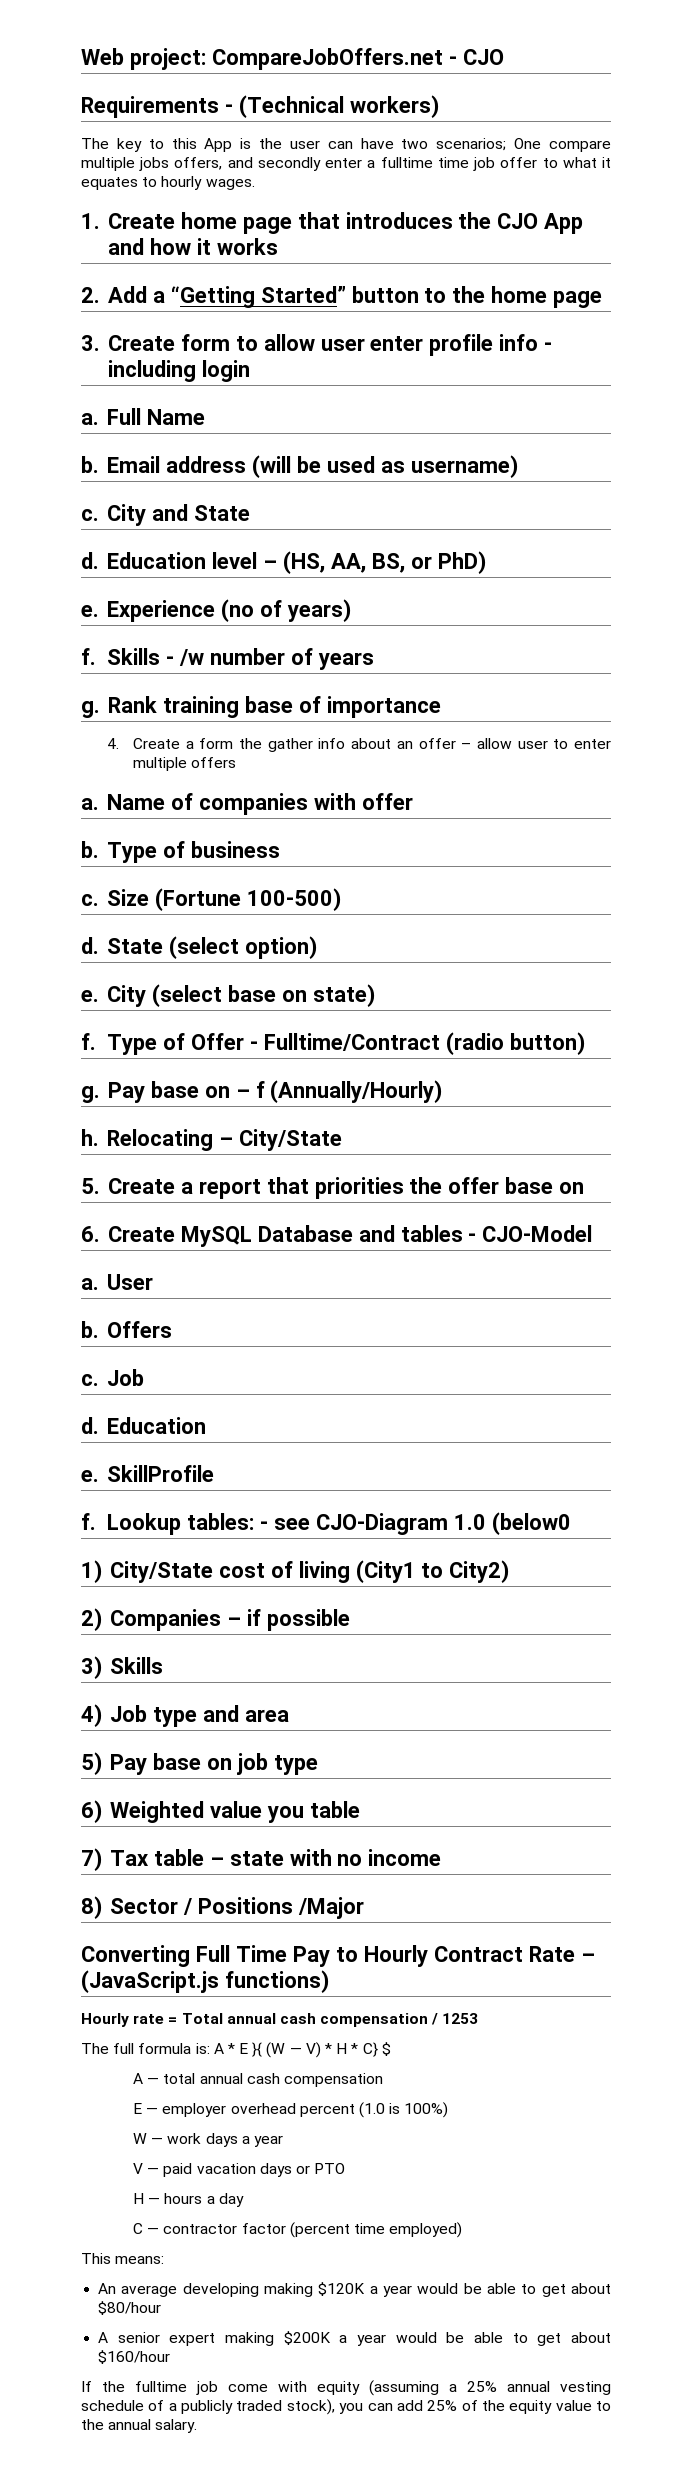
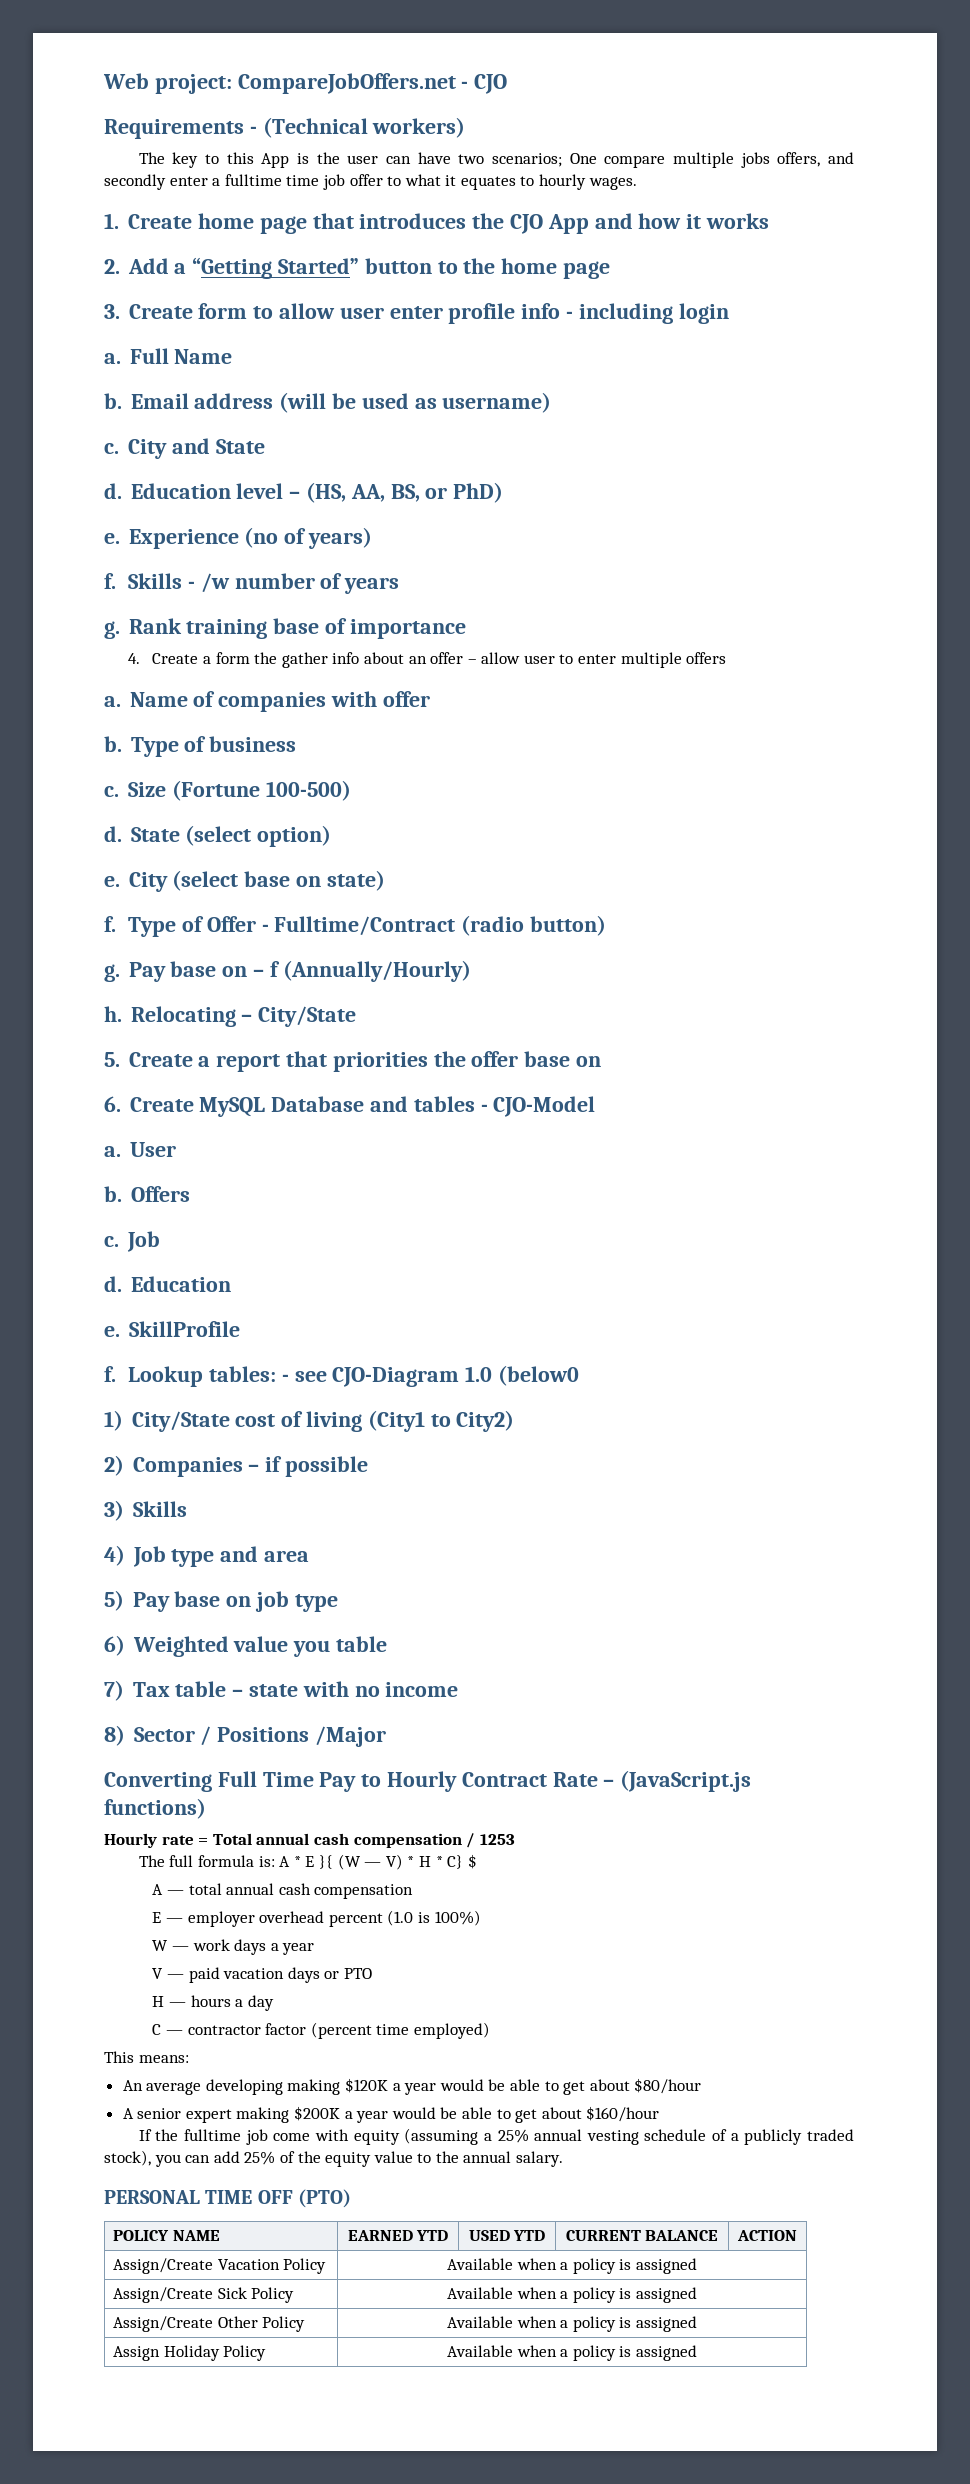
+ PERSONAL TIME OFF (PTO)
+ POLICY NAME | EARNED YTD | USED YTD | CURRENT BALANCE | ACTION
+ Assign/Create Vacation Policy | Available when a policy is assigned
+ Assign/Create Sick Policy | Available when a policy is assigned
+ Assign/Create Other Policy | Available when a policy is assigned
+ Assign Holiday Policy | Available when a policy is assigned

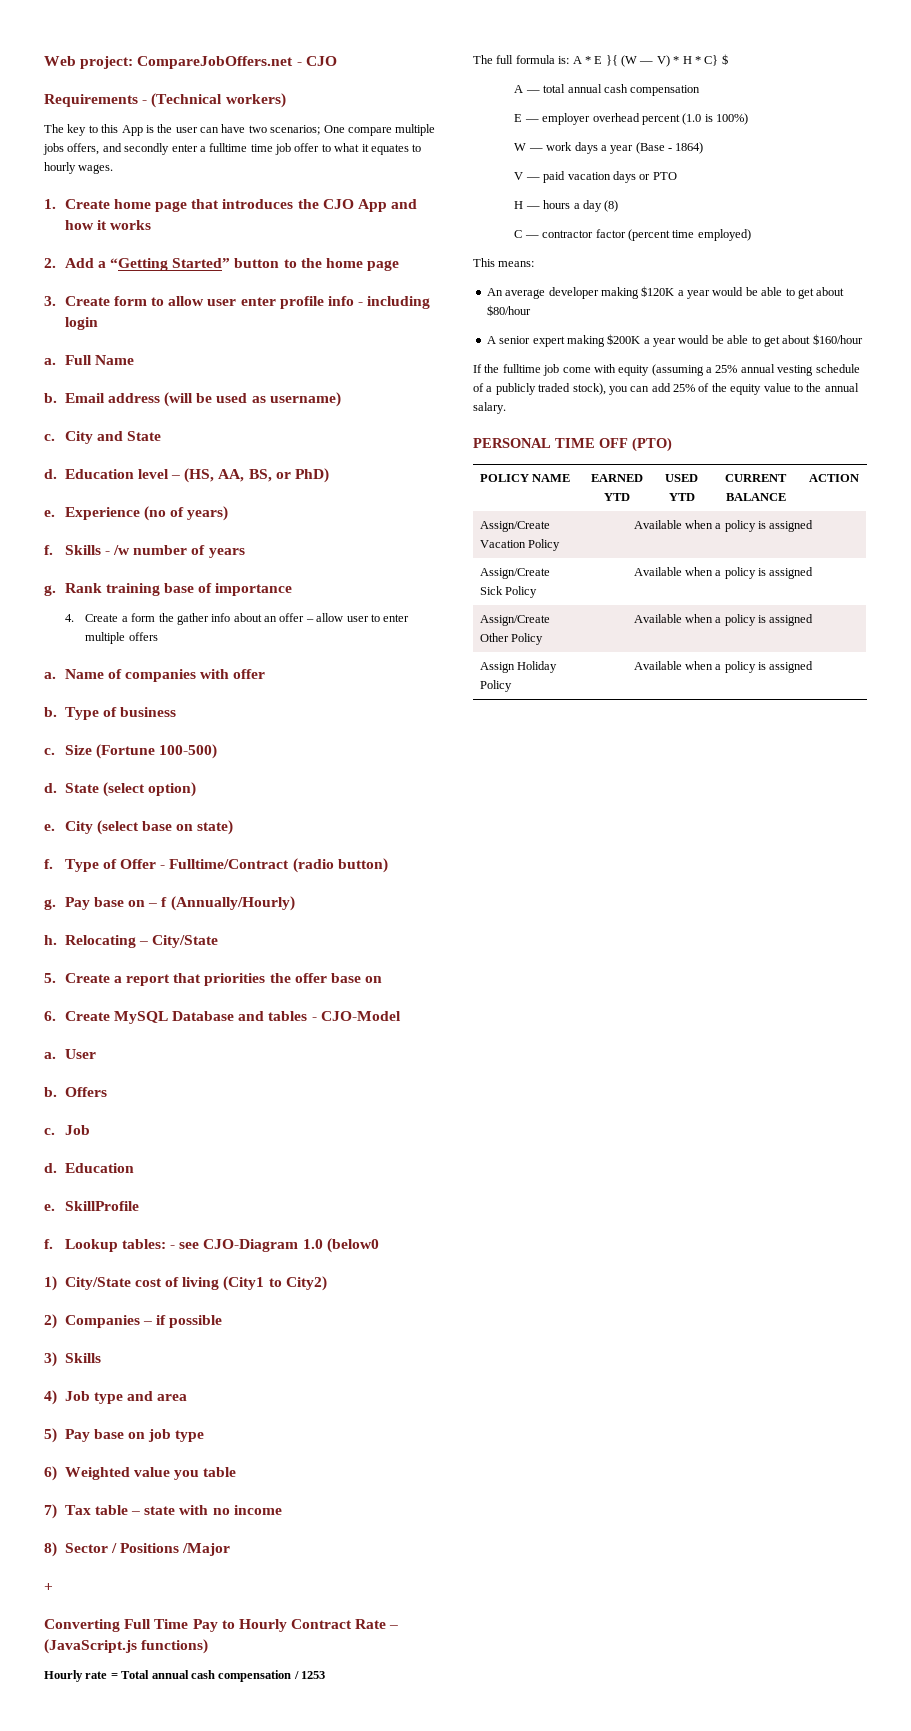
+ +
- W — work days a year
+ W — work days a year (Base - 1864)
- H — hours a day
+ H — hours a day (8)
- An average developing making $120K a year would be able to get about $80/hour
+ An average developer making $120K a year would be able to get about $80/hour

